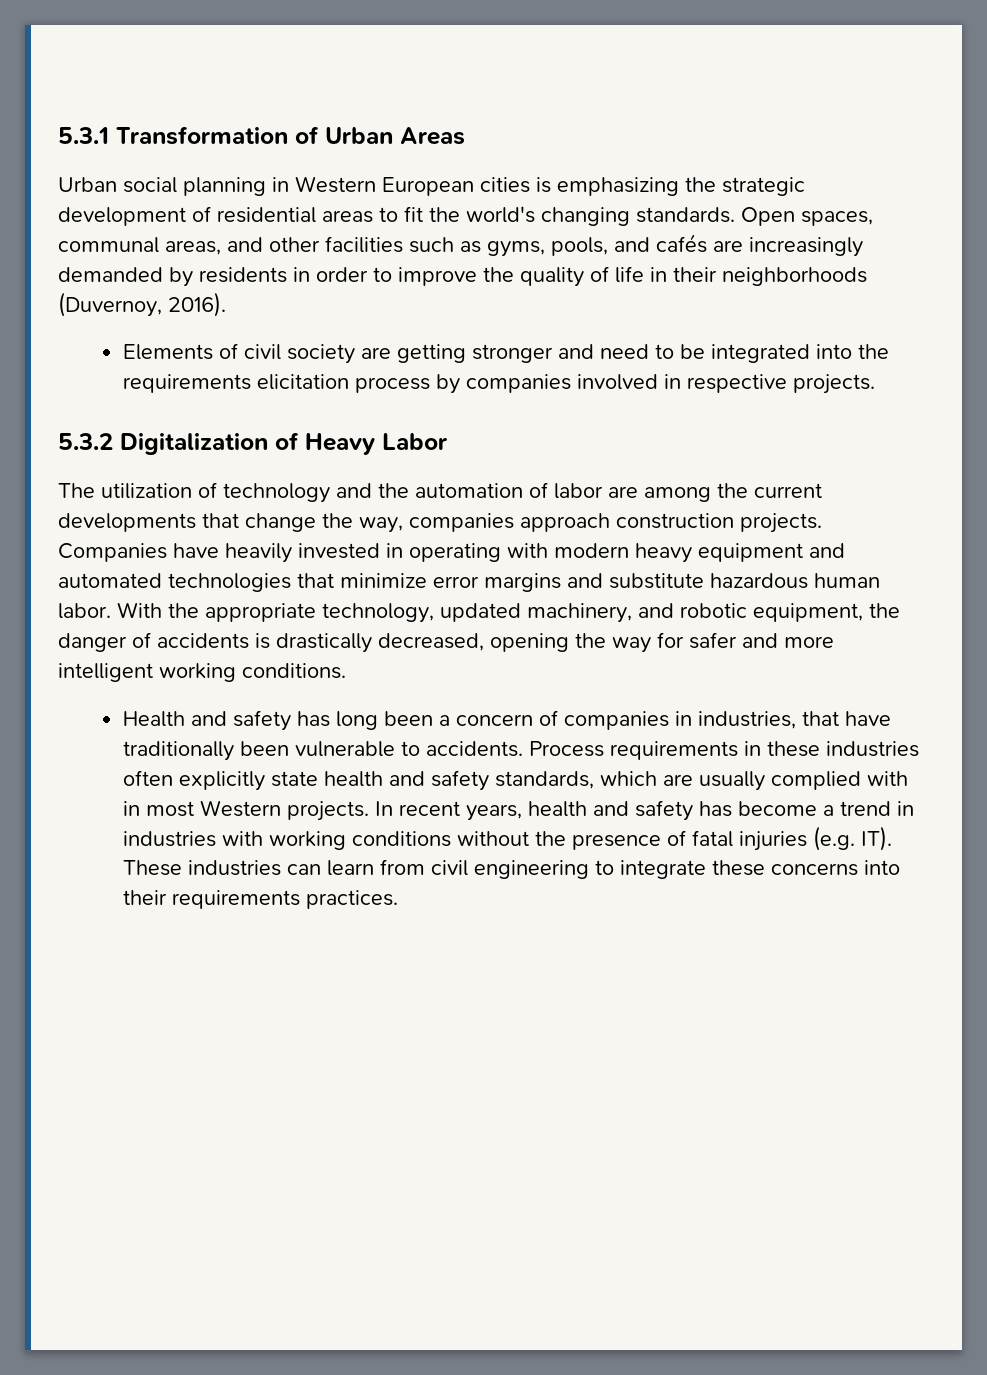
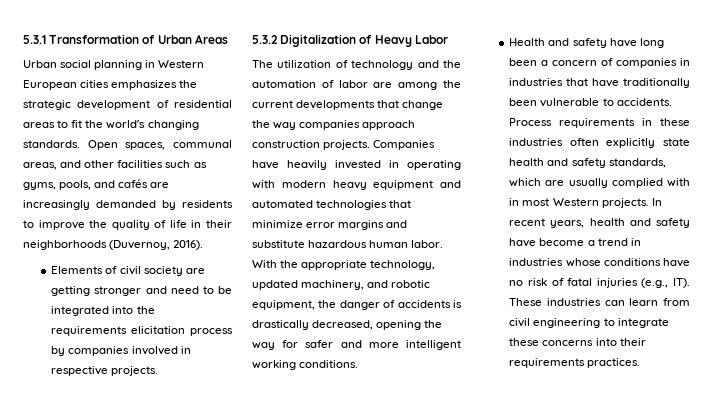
- Urban social planning in Western European cities is emphasizing the strategic development of residential areas to fit the world's changing standards.
+ Urban social planning in Western European cities emphasizes the strategic development of residential areas to fit the world's changing standards.
- Open spaces, communal areas, and other facilities such as gyms, pools, and cafés are increasingly demanded by residents in order to improve the quality of life in their neighborhoods (Duvernoy, 2016).
+ Open spaces, communal areas, and other facilities such as gyms, pools, and cafés are increasingly demanded by residents to improve the quality of life in their neighborhoods (Duvernoy, 2016).
- The utilization of technology and the automation of labor are among the current developments that change the way, companies approach construction projects.
+ The utilization of technology and the automation of labor are among the current developments that change the way companies approach construction projects.
- Health and safety has long been a concern of companies in industries, that have traditionally been vulnerable to accidents.
+ Health and safety have long been a concern of companies in industries that have traditionally been vulnerable to accidents.
- In recent years, health and safety has become a trend in industries with working conditions without the presence of fatal injuries (e.g. IT). These industries can learn from civil engineering to integrate these concerns into their requirements practices.
+ In recent years, health and safety have become a trend in industries whose conditions have no risk of fatal injuries (e.g., IT). These industries can learn from civil engineering to integrate these concerns into their requirements practices.

